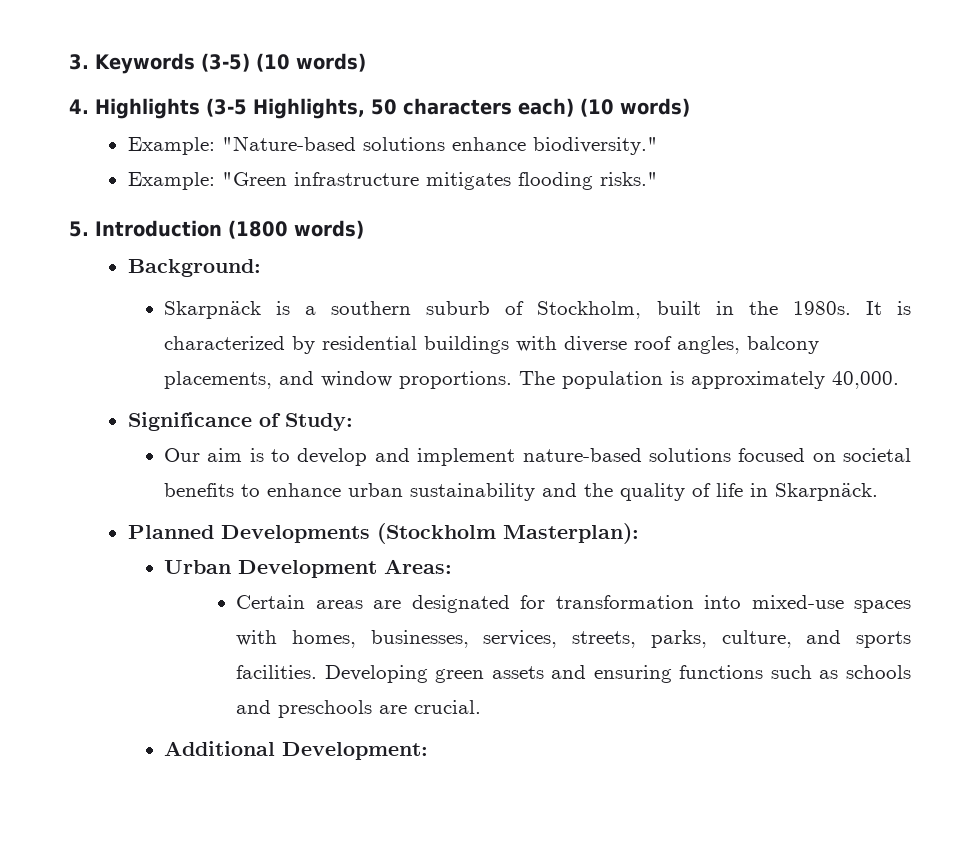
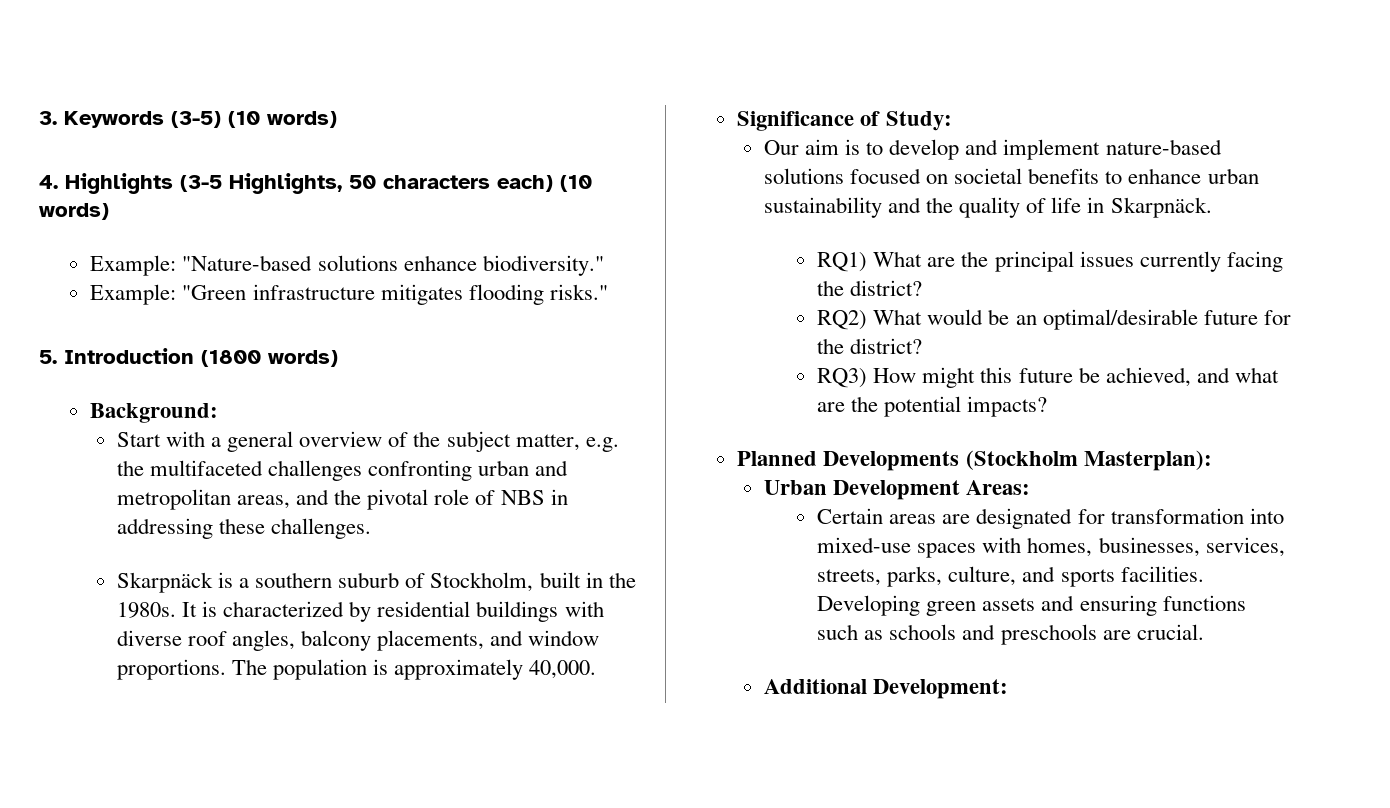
+ Start with a general overview of the subject matter, e.g. the multifaceted challenges confronting urban and metropolitan areas, and the pivotal role of NBS in addressing these challenges.
+ RQ1) What are the principal issues currently facing the district?
+ RQ2) What would be an optimal/desirable future for the district?
+ RQ3) How might this future be achieved, and what are the potential impacts?

